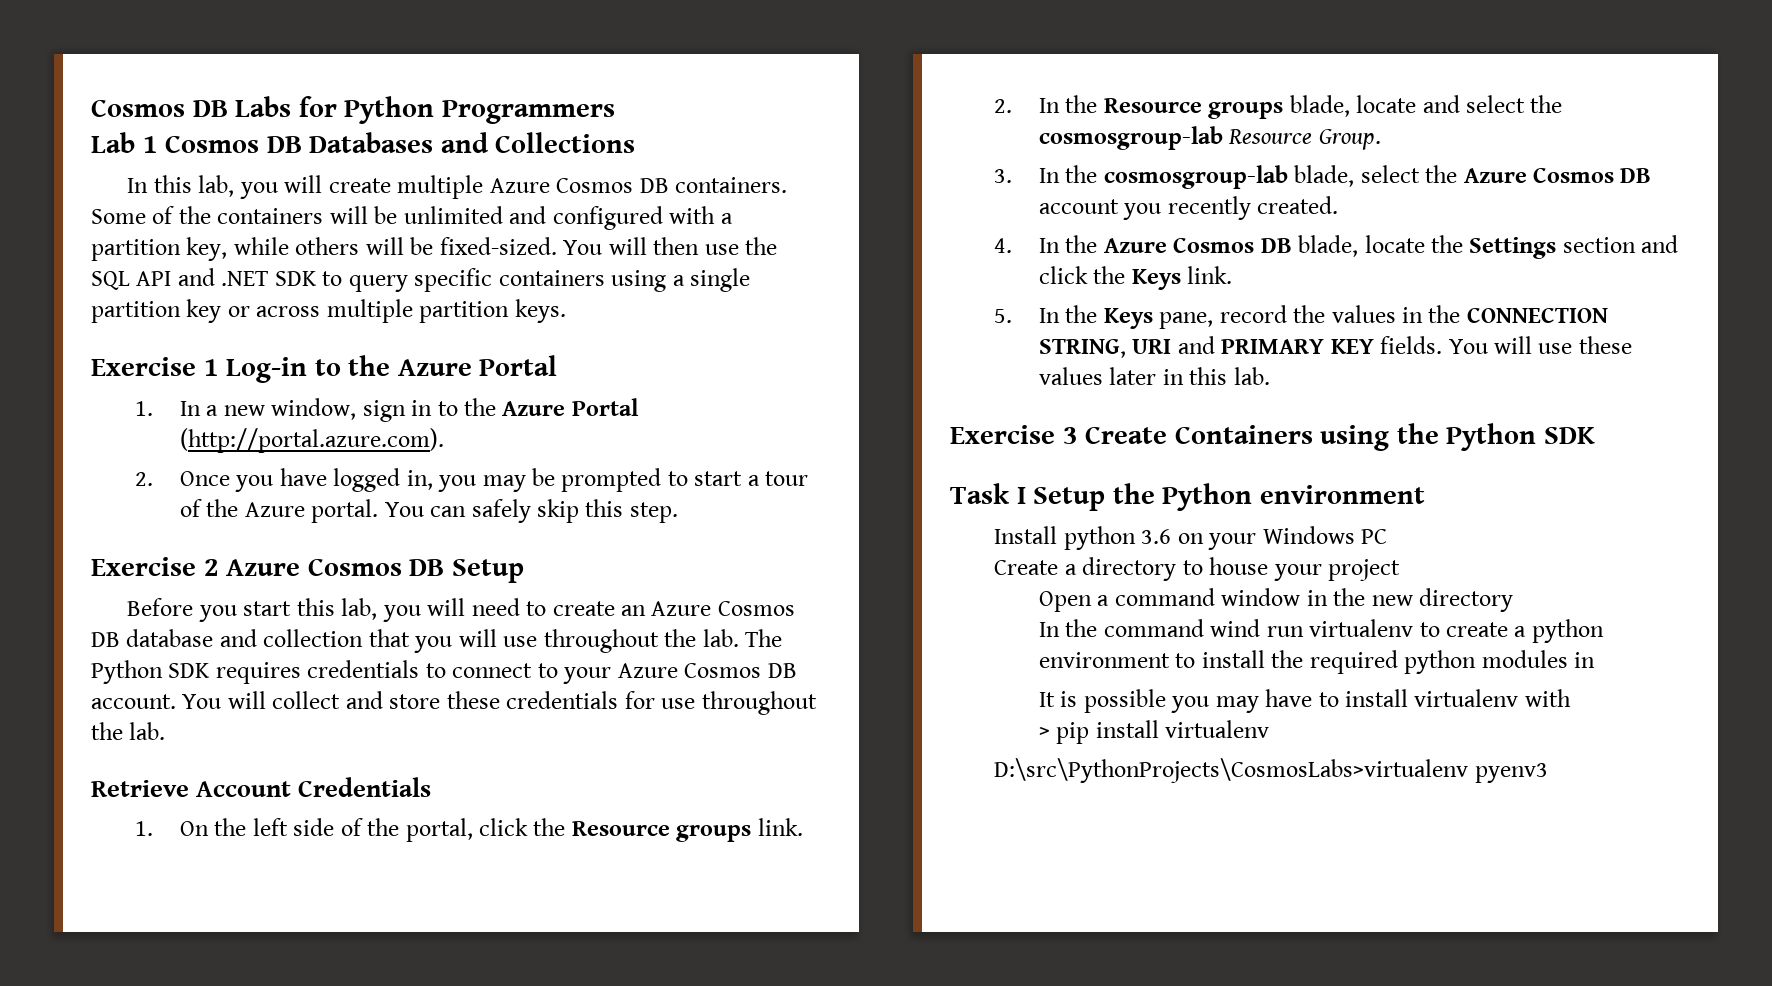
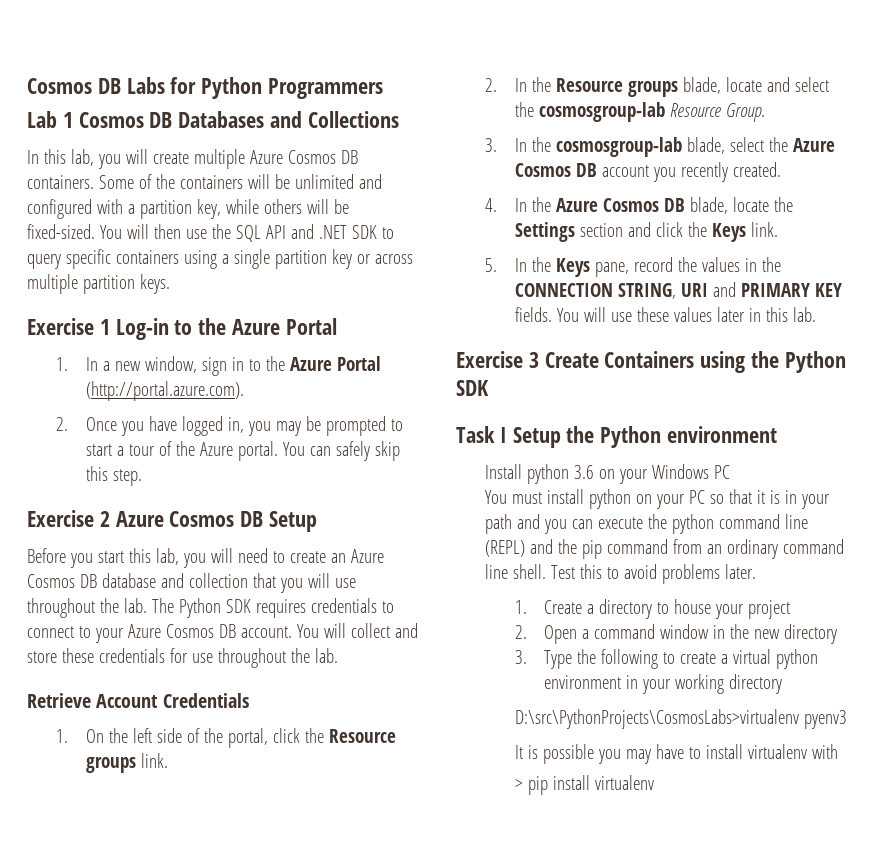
- Create a directory to house your project
+ You must install python on your PC so that it is in your path and you can execute the python command line (REPL) and the pip command from an ordinary command line shell. Test this to avoid problems later.
+ 1. Create a directory to house your project
- Open a command window in the new directory
+ 2. Open a command window in the new directory
- In the command wind run virtualenv to create a python environment to install the required python modules in
+ 3. Type the following to create a virtual python environment in your working directory
+ D:\src\PythonProjects\CosmosLabs>virtualenv pyenv3
- D:\src\PythonProjects\CosmosLabs>virtualenv pyenv3

